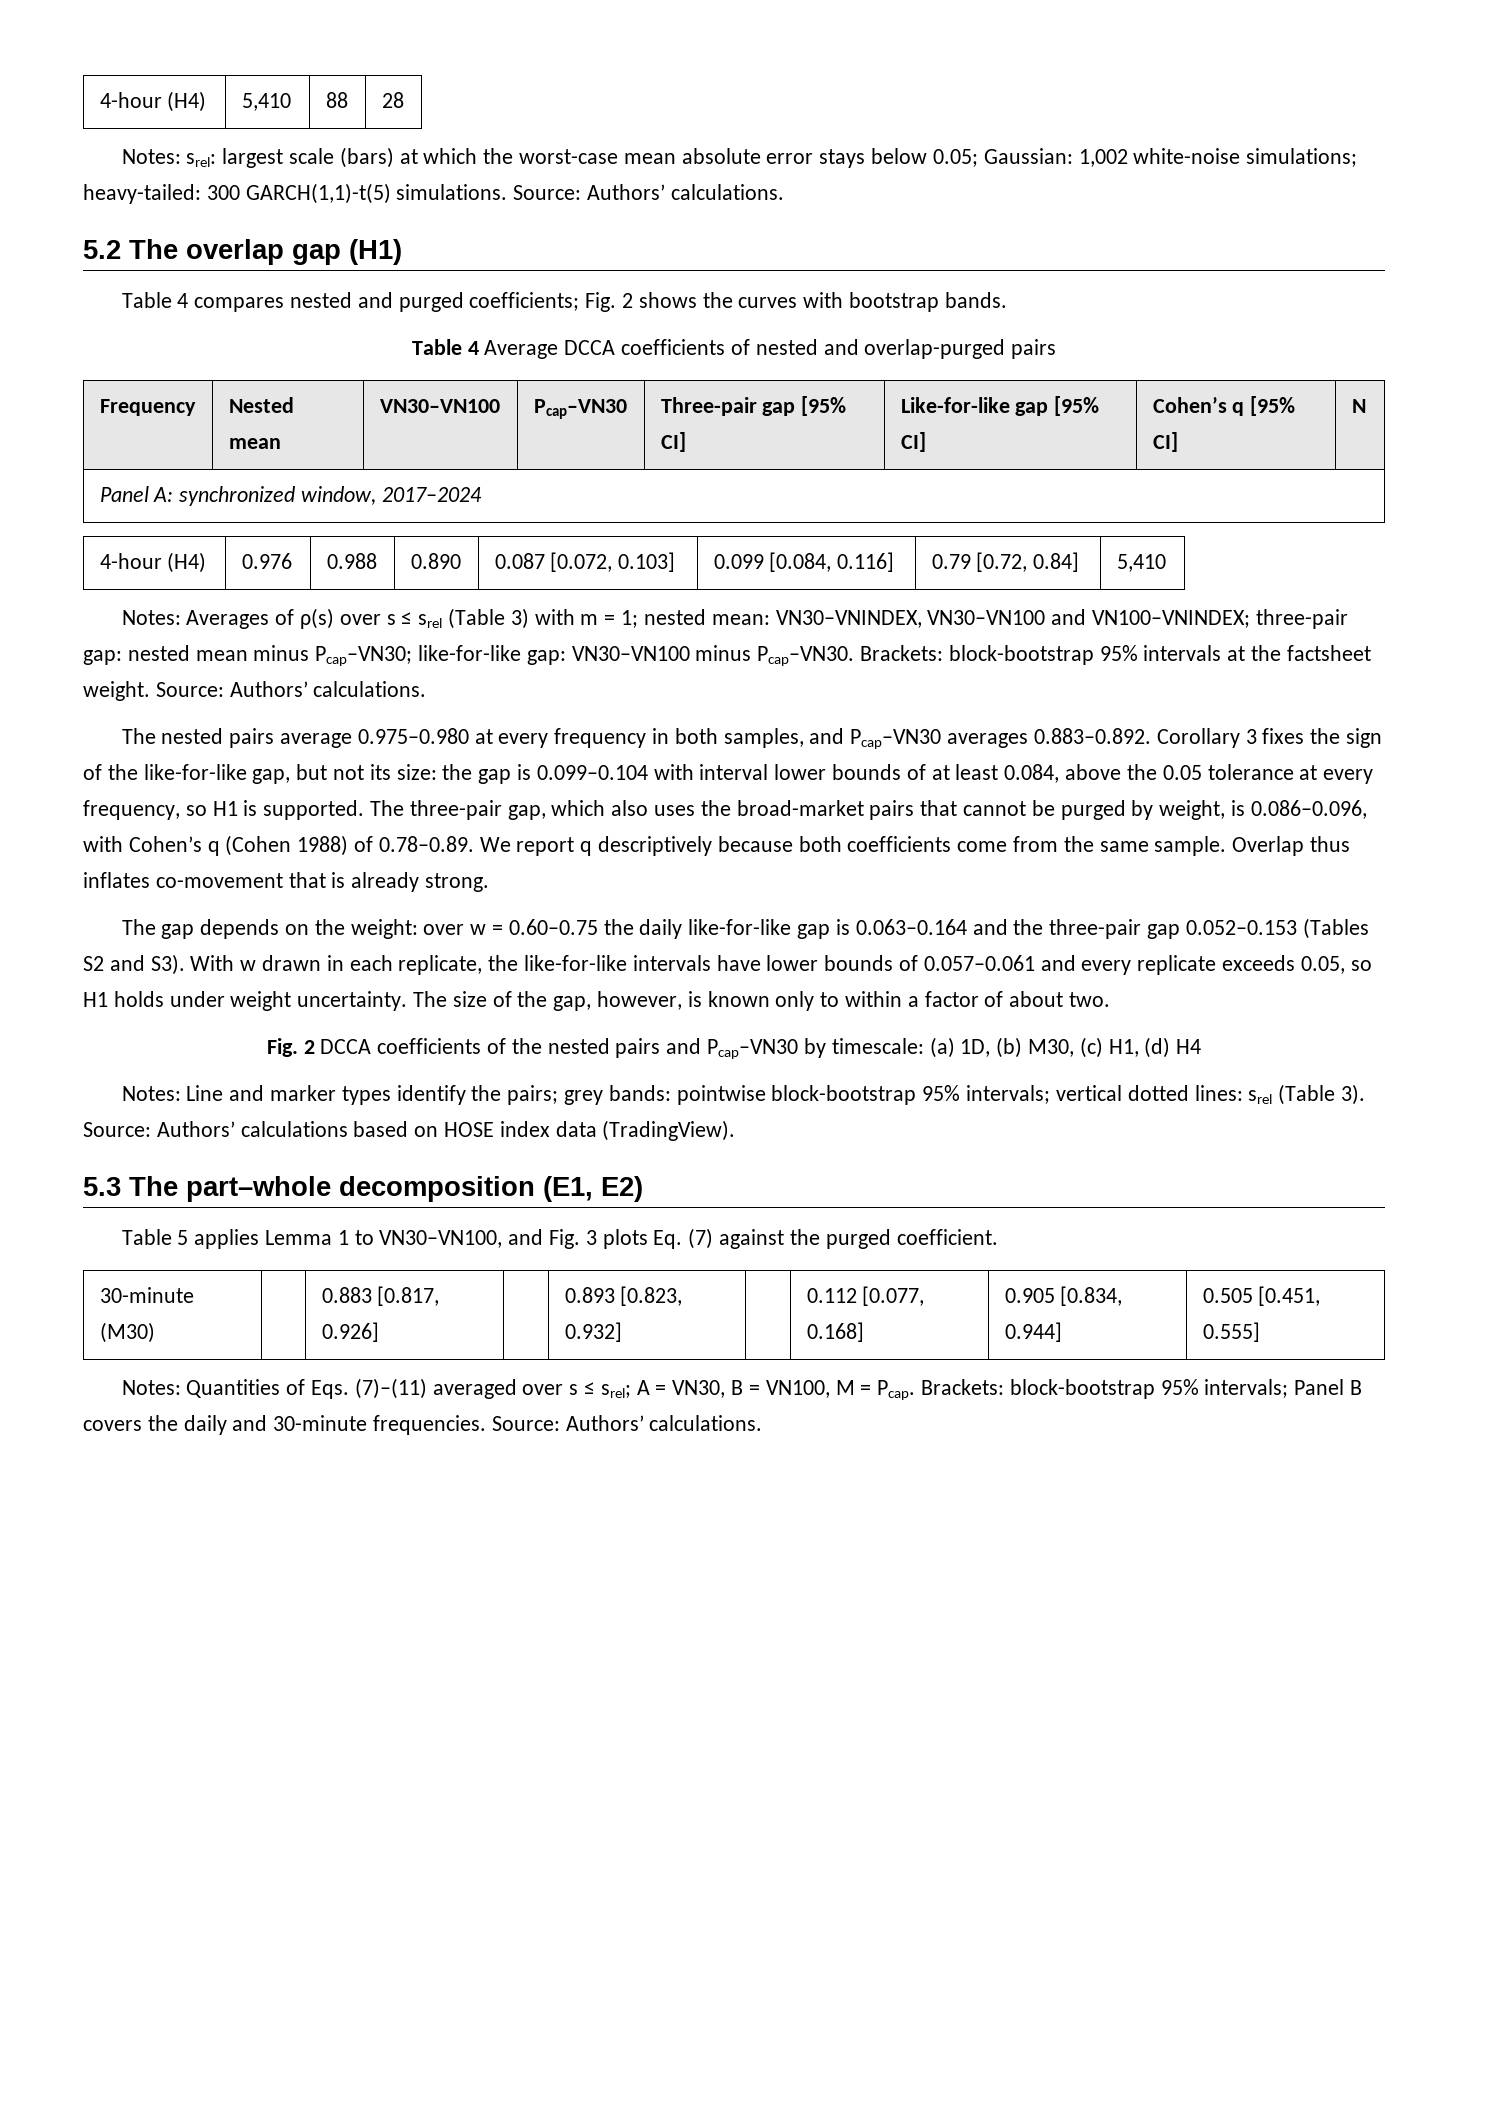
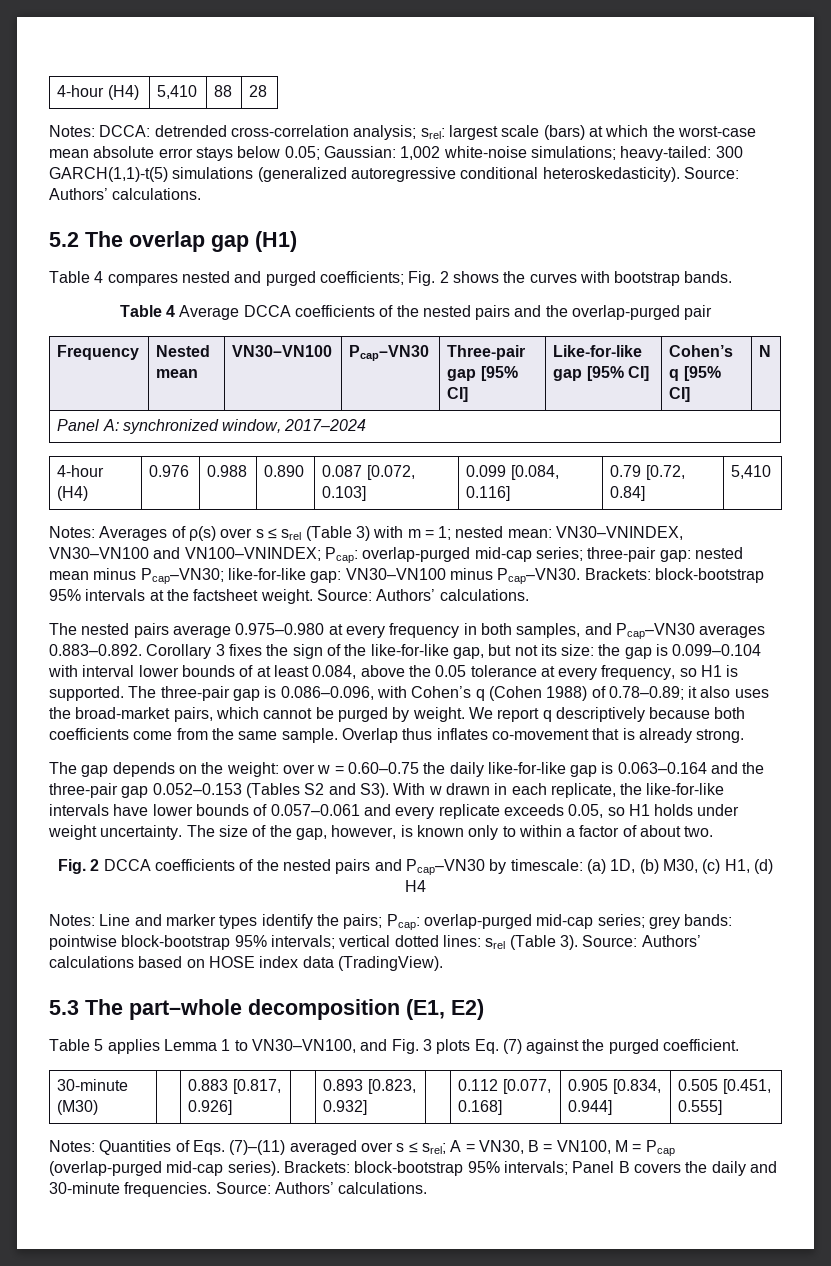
- Notes: srel: largest scale (bars) at which the worst-case mean absolute error stays below 0.05; Gaussian: 1,002 white-noise simulations; heavy-tailed: 300 GARCH(1,1)-t(5) simulations.
+ Notes: DCCA: detrended cross-correlation analysis; srel: largest scale (bars) at which the worst-case mean absolute error stays below 0.05; Gaussian: 1,002 white-noise simulations; heavy-tailed: 300 GARCH(1,1)-t(5) simulations (generalized autoregressive conditional heteroskedasticity).
- Table 4 Average DCCA coefficients of nested and overlap-purged pairs
+ Table 4 Average DCCA coefficients of the nested pairs and the overlap-purged pair
- Notes: Averages of ρ(s) over s ≤ srel (Table 3) with m = 1; nested mean: VN30–VNINDEX, VN30–VN100 and VN100–VNINDEX; three-pair gap: nested mean minus Pcap–VN30; like-for-like gap: VN30–VN100 minus Pcap–VN30.
+ Notes: Averages of ρ(s) over s ≤ srel (Table 3) with m = 1; nested mean: VN30–VNINDEX, VN30–VN100 and VN100–VNINDEX; Pcap: overlap-purged mid-cap series; three-pair gap: nested mean minus Pcap–VN30; like-for-like gap: VN30–VN100 minus Pcap–VN30.
- The three-pair gap, which also uses the broad-market pairs that cannot be purged by weight, is 0.086–0.096, with Cohen’s q (Cohen 1988) of 0.78–0.89. We report q descriptively because both coefficients come from the same sample.
+ The three-pair gap is 0.086–0.096, with Cohen’s q (Cohen 1988) of 0.78–0.89; it also uses the broad-market pairs, which cannot be purged by weight. We report q descriptively because both coefficients come from the same sample.
- Notes: Line and marker types identify the pairs; grey bands: pointwise block-bootstrap 95% intervals; vertical dotted lines: srel (Table 3).
+ Notes: Line and marker types identify the pairs; Pcap: overlap-purged mid-cap series; grey bands: pointwise block-bootstrap 95% intervals; vertical dotted lines: srel (Table 3).
- Notes: Quantities of Eqs. (7)–(11) averaged over s ≤ srel; A = VN30, B = VN100, M = Pcap.
+ Notes: Quantities of Eqs. (7)–(11) averaged over s ≤ srel; A = VN30, B = VN100, M = Pcap (overlap-purged mid-cap series).

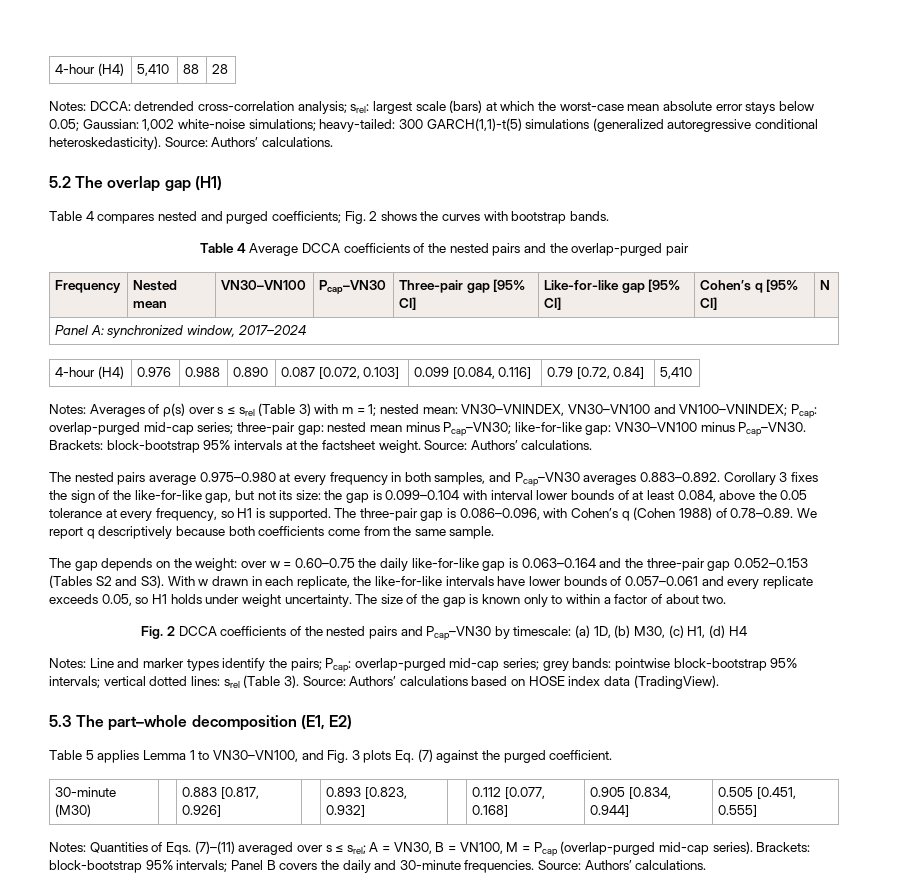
- The three-pair gap is 0.086–0.096, with Cohen’s q (Cohen 1988) of 0.78–0.89; it also uses the broad-market pairs, which cannot be purged by weight. We report q descriptively because both coefficients come from the same sample. Overlap thus inflates co-movement that is already strong.
+ The three-pair gap is 0.086–0.096, with Cohen’s q (Cohen 1988) of 0.78–0.89. We report q descriptively because both coefficients come from the same sample.
- The size of the gap, however, is known only to within a factor of about two.
+ The size of the gap is known only to within a factor of about two.

